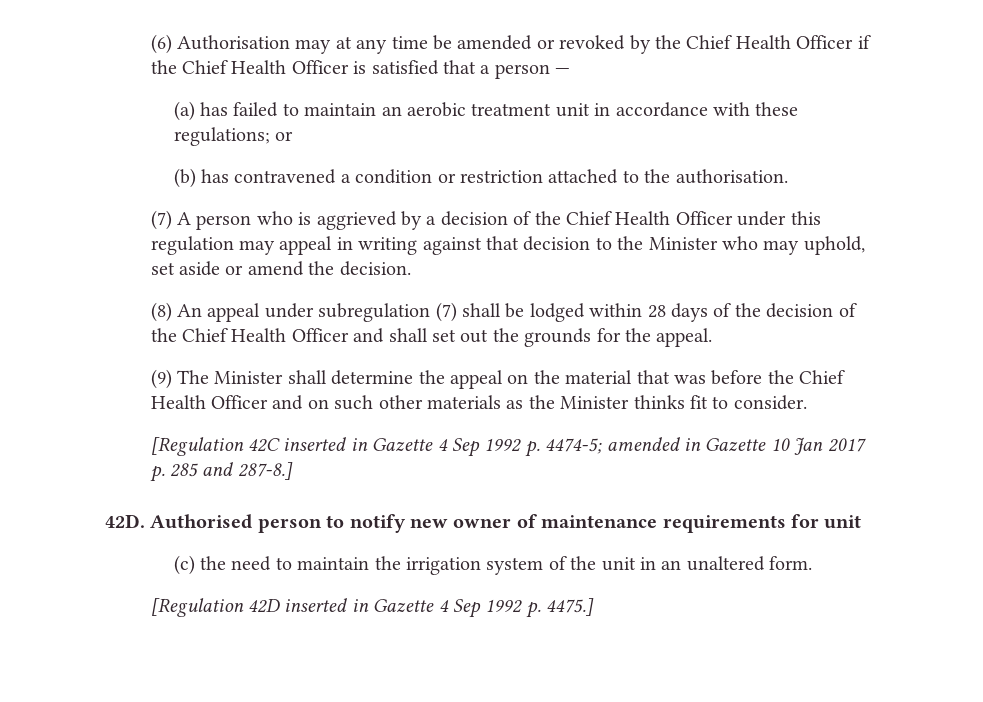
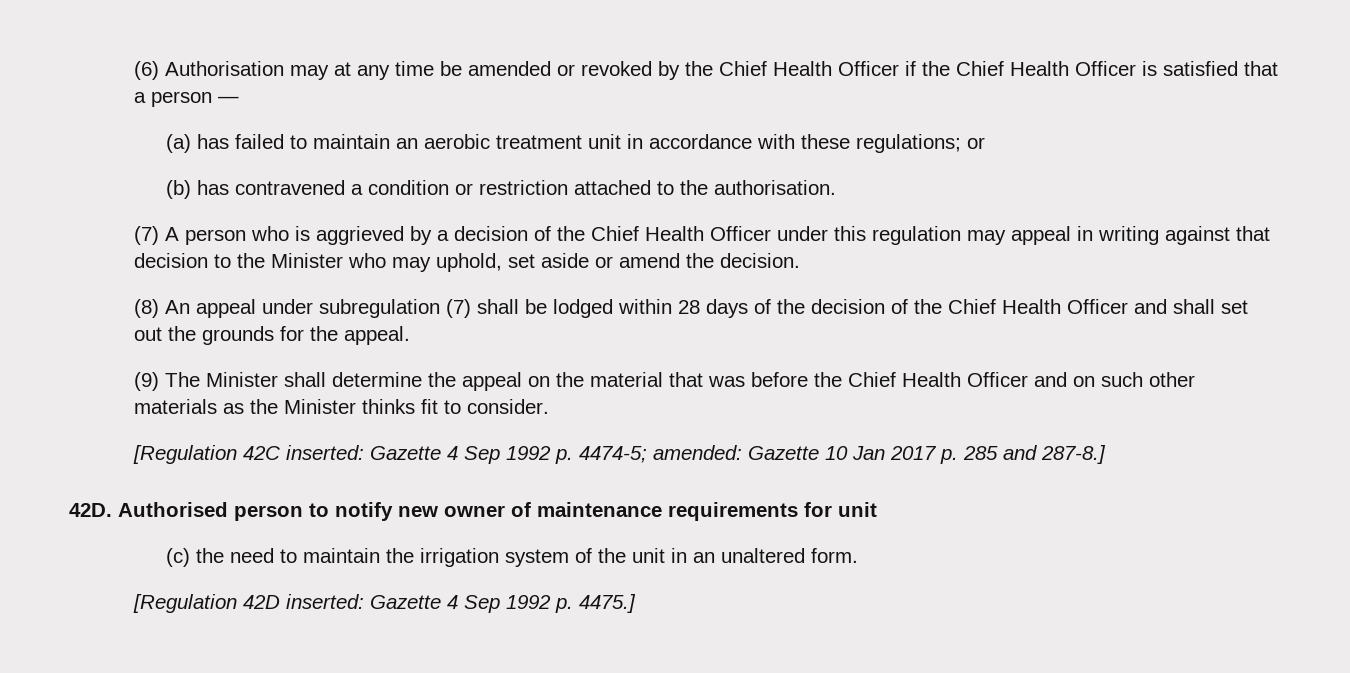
- [Regulation 42C inserted in Gazette 4 Sep 1992 p. 4474-5; amended in Gazette 10 Jan 2017 p. 285 and 287-8.]
+ [Regulation 42C inserted: Gazette 4 Sep 1992 p. 4474-5; amended: Gazette 10 Jan 2017 p. 285 and 287-8.]
- [Regulation 42D inserted in Gazette 4 Sep 1992 p. 4475.]
+ [Regulation 42D inserted: Gazette 4 Sep 1992 p. 4475.]

